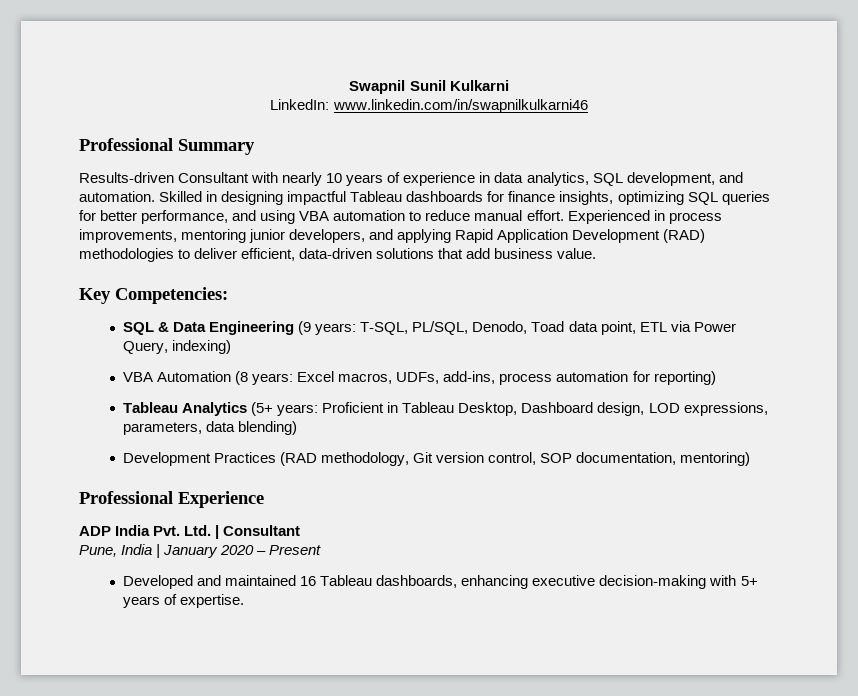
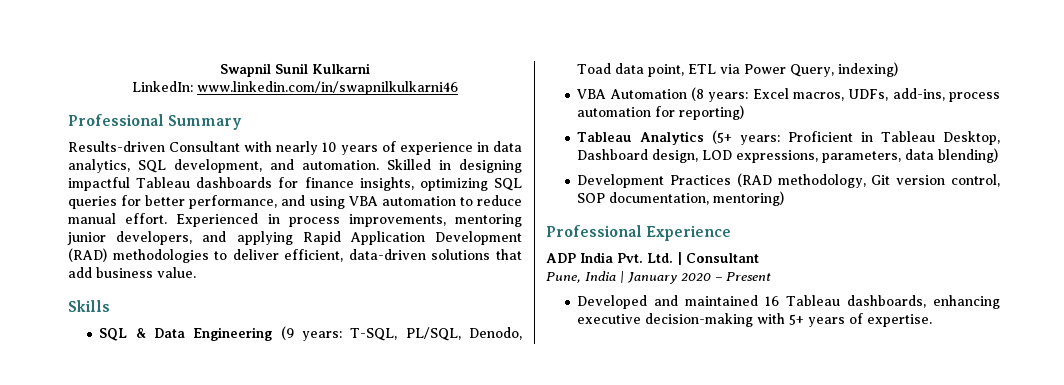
- Key Competencies:
+ Skills

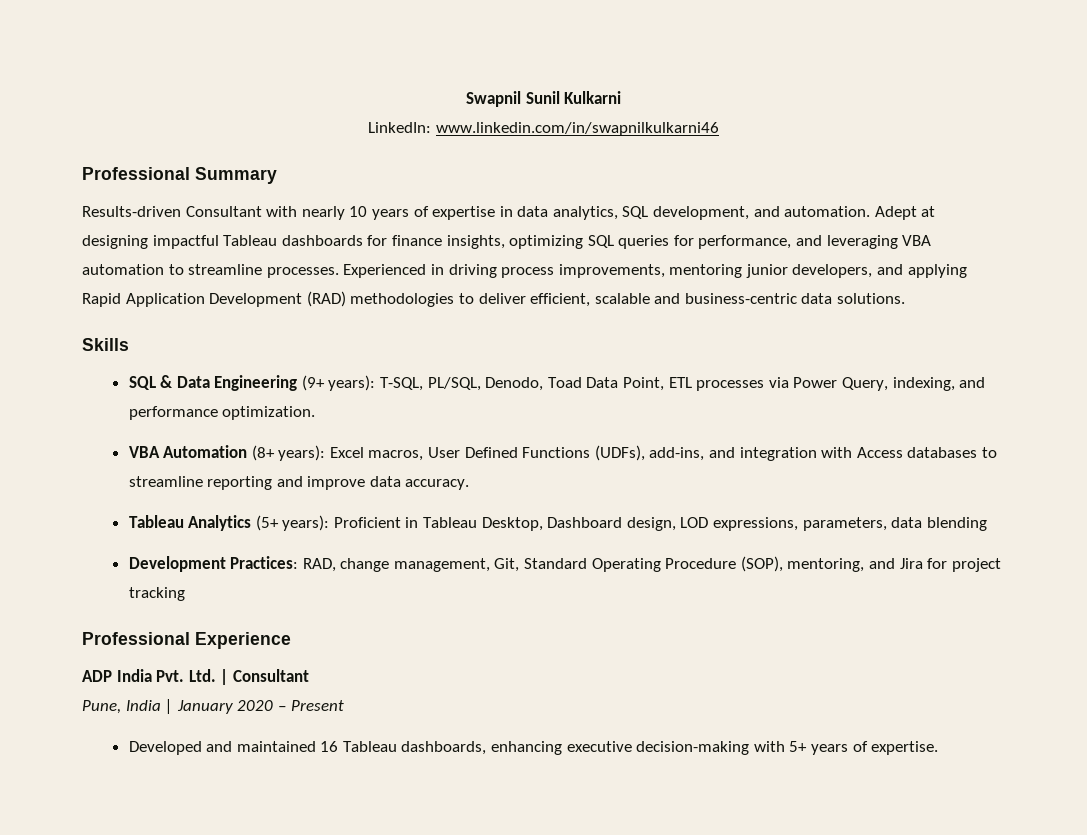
- Results-driven Consultant with nearly 10 years of experience in data analytics, SQL development, and automation.
+ Results-driven Consultant with nearly 10 years of expertise in data analytics, SQL development, and automation.
- Skilled in designing impactful Tableau dashboards for finance insights, optimizing SQL queries for better performance, and using VBA automation to reduce manual effort.
+ Adept at designing impactful Tableau dashboards for finance insights, optimizing SQL queries for performance, and leveraging VBA automation to streamline processes.
- Experienced in process improvements, mentoring junior developers, and applying Rapid Application Development (RAD) methodologies to deliver efficient, data-driven solutions that add business value.
+ Experienced in driving process improvements, mentoring junior developers, and applying Rapid Application Development (RAD) methodologies to deliver efficient, scalable and business-centric data solutions.
- SQL & Data Engineering (9 years: T-SQL, PL/SQL, Denodo, Toad data point, ETL via Power Query, indexing)
- VBA Automation (8 years: Excel macros, UDFs, add-ins, process automation for reporting)
+ SQL & Data Engineering (9+ years): T-SQL, PL/SQL, Denodo, Toad Data Point, ETL processes via Power Query, indexing, and performance optimization.
+ VBA Automation (8+ years): Excel macros, User Defined Functions (UDFs), add-ins, and integration with Access databases to streamline reporting and improve data accuracy.
- Tableau Analytics (5+ years: Proficient in Tableau Desktop, Dashboard design, LOD expressions, parameters, data blending)
- Development Practices (RAD methodology, Git version control, SOP documentation, mentoring)
+ Tableau Analytics (5+ years): Proficient in Tableau Desktop, Dashboard design, LOD expressions, parameters, data blending
+ Development Practices: RAD, change management, Git, Standard Operating Procedure (SOP), mentoring, and Jira for project tracking

